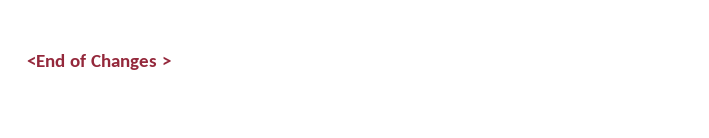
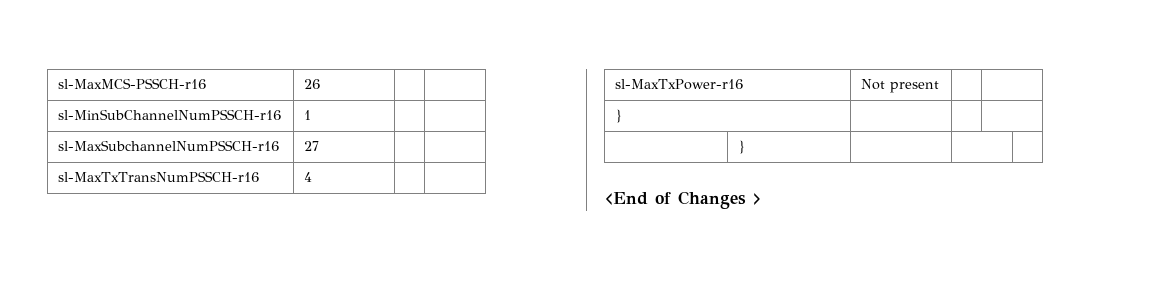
+ sl-MaxMCS-PSSCH-r16 | 26 | |
+ sl-MinSubChannelNumPSSCH-r16 | 1 | |
+ sl-MaxSubchannelNumPSSCH-r16 | 27 | |
+ sl-MaxTxTransNumPSSCH-r16 | 4 | |
+ sl-MaxTxPower-r16 | Not present | |
+ } | | |
+ | } | | |

